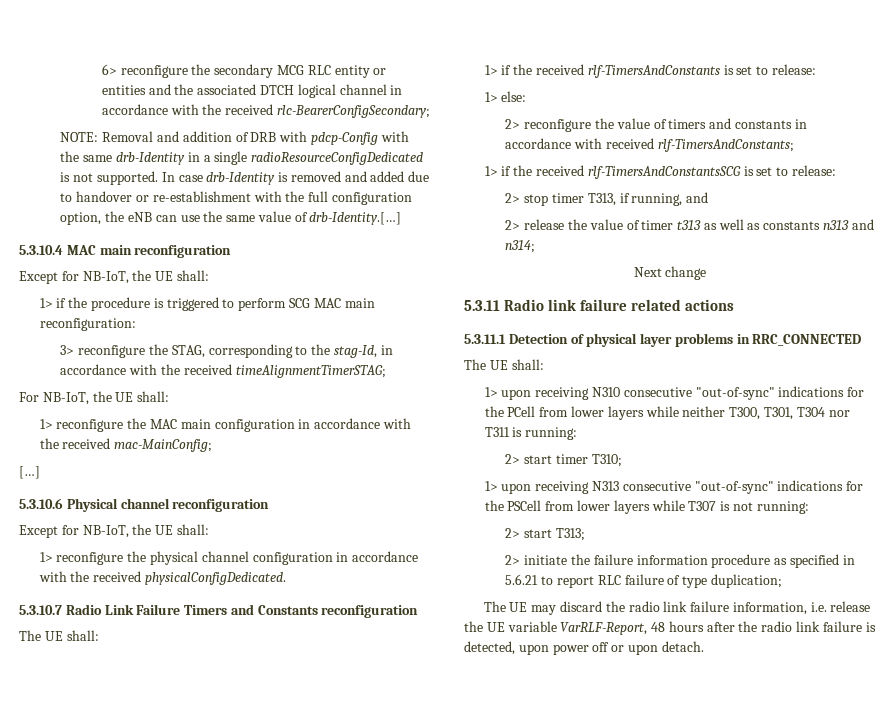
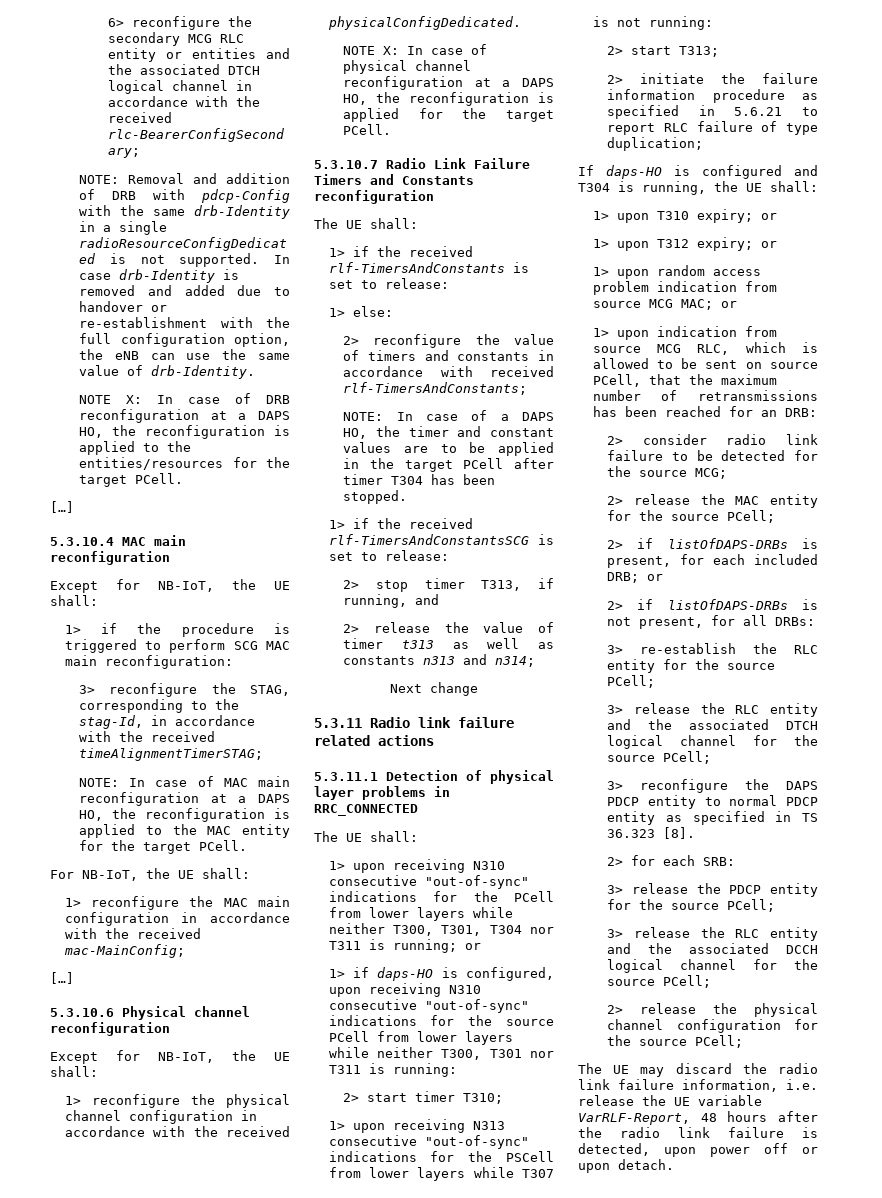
- In case drb-Identity is removed and added due to handover or re-establishment with the full configuration option, the eNB can use the same value of drb-Identity.[…]
+ In case drb-Identity is removed and added due to handover or re-establishment with the full configuration option, the eNB can use the same value of drb-Identity.
+ NOTE X: In case of DRB reconfiguration at a DAPS HO, the reconfiguration is applied to the entities/resources for the target PCell.
+ […]
+ NOTE: In case of MAC main reconfiguration at a DAPS HO, the reconfiguration is applied to the MAC entity for the target PCell.
+ NOTE X: In case of physical channel reconfiguration at a DAPS HO, the reconfiguration is applied for the target PCell.
+ NOTE: In case of a DAPS HO, the timer and constant values are to be applied in the target PCell after timer T304 has been stopped.
- 1> upon receiving N310 consecutive "out-of-sync" indications for the PCell from lower layers while neither T300, T301, T304 nor T311 is running:
+ 1> upon receiving N310 consecutive "out-of-sync" indications for the PCell from lower layers while neither T300, T301, T304 nor T311 is running; or
+ 1> if daps-HO is configured, upon receiving N310 consecutive "out-of-sync" indications for the source PCell from lower layers while neither T300, T301 nor T311 is running:
+ If daps-HO is configured and T304 is running, the UE shall:
+ 1> upon T310 expiry; or
+ 1> upon T312 expiry; or
+ 1> upon random access problem indication from source MCG MAC; or
+ 1> upon indication from source MCG RLC, which is allowed to be sent on source PCell, that the maximum number of retransmissions has been reached for an DRB:
+ 2> consider radio link failure to be detected for the source MCG;
+ 2> release the MAC entity for the source PCell;
+ 2> if listOfDAPS-DRBs is present, for each included DRB; or
+ 2> if listOfDAPS-DRBs is not present, for all DRBs:
+ 3> re-establish the RLC entity for the source PCell;
+ 3> release the RLC entity and the associated DTCH logical channel for the source PCell;
+ 3> reconfigure the DAPS PDCP entity to normal PDCP entity as specified in TS 36.323 [8].
+ 2> for each SRB:
+ 3> release the PDCP entity for the source PCell;
+ 3> release the RLC entity and the associated DCCH logical channel for the source PCell;
+ 2> release the physical channel configuration for the source PCell;

